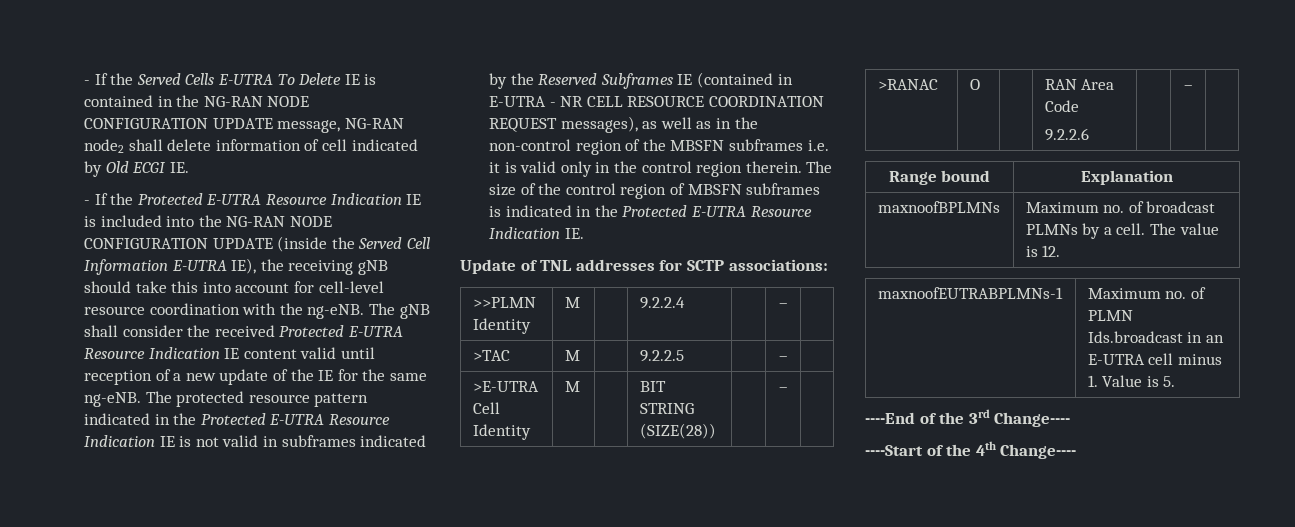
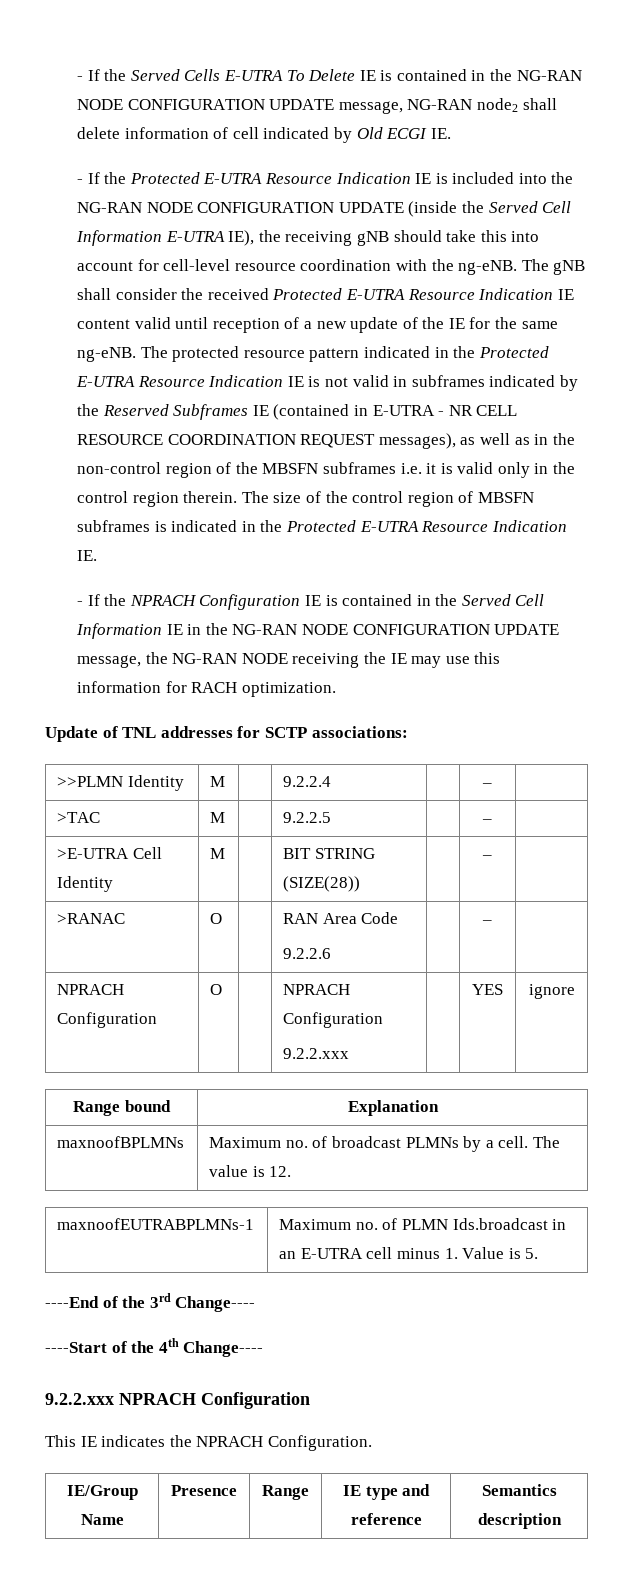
+ - If the NPRACH Configuration IE is contained in the Served Cell Information IE in the NG-RAN NODE CONFIGURATION UPDATE message, the NG-RAN NODE receiving the IE may use this information for RACH optimization.
+ NPRACH Configuration | O | | NPRACH Configuration
+ 9.2.2.xxx | | YES | ignore
+ 9.2.2.xxx NPRACH Configuration
+ This IE indicates the NPRACH Configuration.
+ IE/Group Name | Presence | Range | IE type and reference | Semantics description

